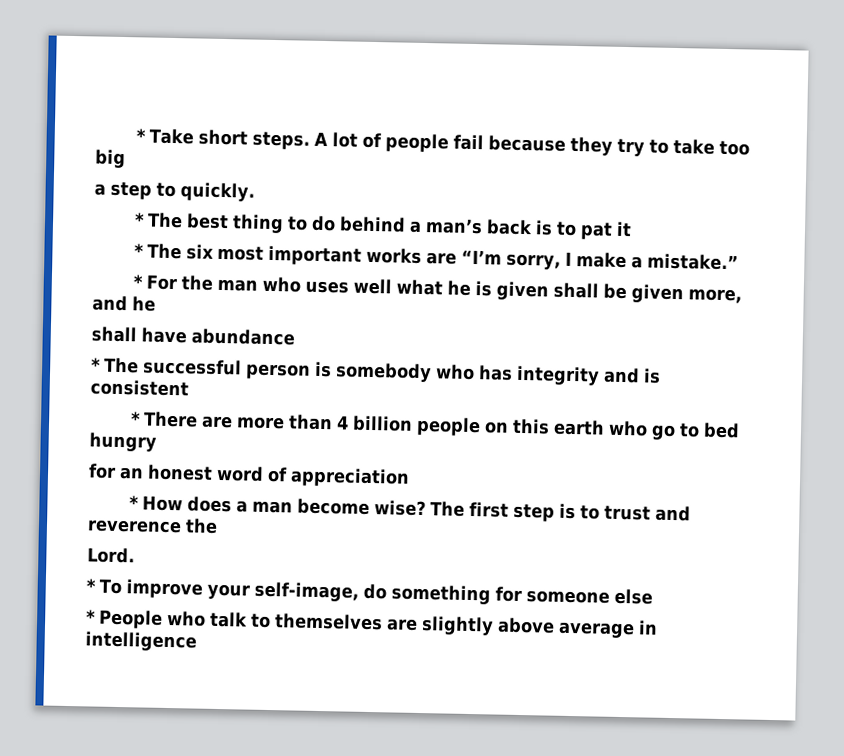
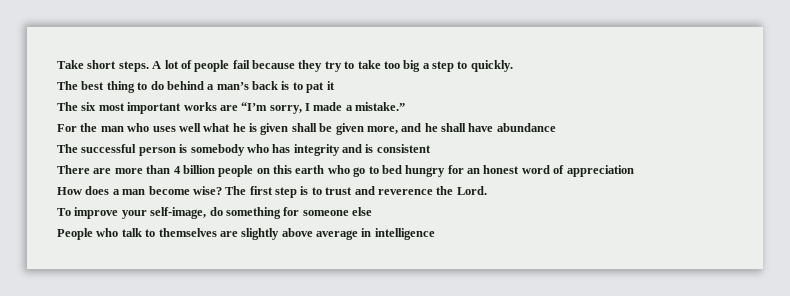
- * Take short steps.
+ Take short steps.
- A lot of people fail because they try to take too big
- a step to quickly.
+ A lot of people fail because they try to take too big a step to quickly.
- * The best thing to do behind a man’s back is to pat it
+ The best thing to do behind a man’s back is to pat it
- * The six most important works are “I’m sorry, I make a mistake.”
+ The six most important works are “I’m sorry, I made a mistake.”
- * For the man who uses well what he is given shall be given more, and he
- shall have abundance
+ For the man who uses well what he is given shall be given more, and he shall have abundance
- * The successful person is somebody who has integrity and is consistent
+ The successful person is somebody who has integrity and is consistent
- * There are more than 4 billion people on this earth who go to bed hungry
- for an honest word of appreciation
+ There are more than 4 billion people on this earth who go to bed hungry for an honest word of appreciation
- * How does a man become wise?
+ How does a man become wise?
- The first step is to trust and reverence the
- Lord.
+ The first step is to trust and reverence the Lord.
- * To improve your self-image, do something for someone else
+ To improve your self-image, do something for someone else
- * People who talk to themselves are slightly above average in intelligence
+ People who talk to themselves are slightly above average in intelligence

